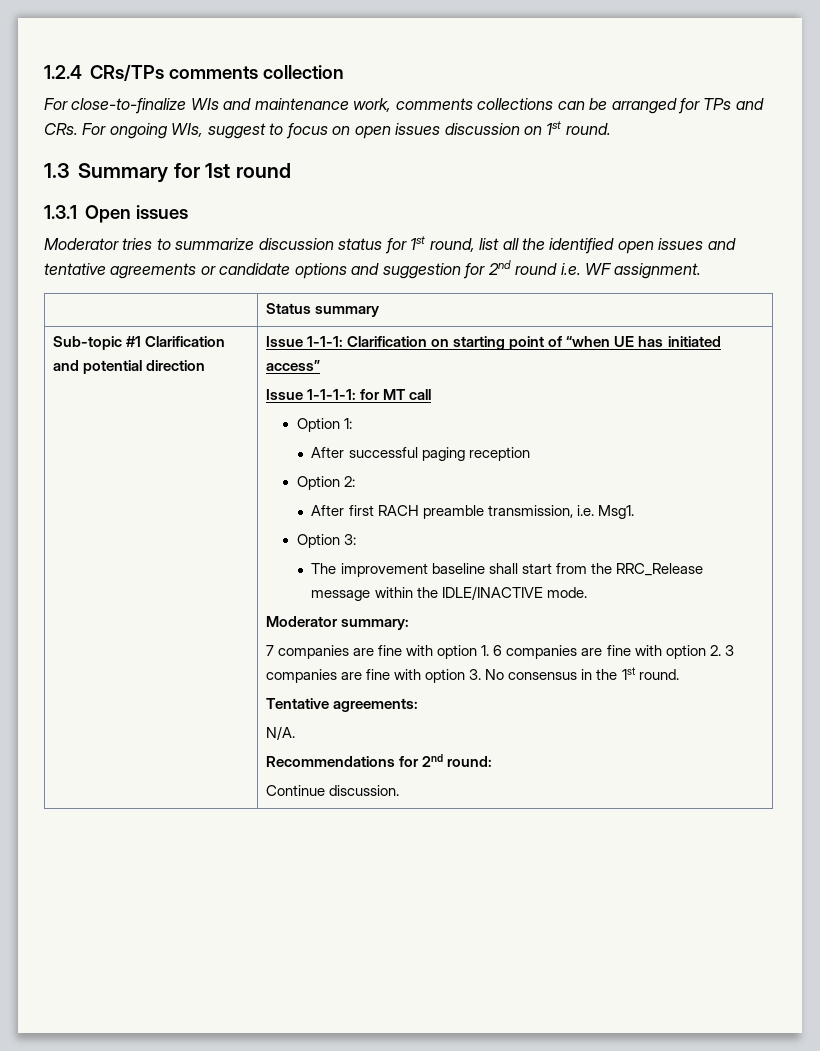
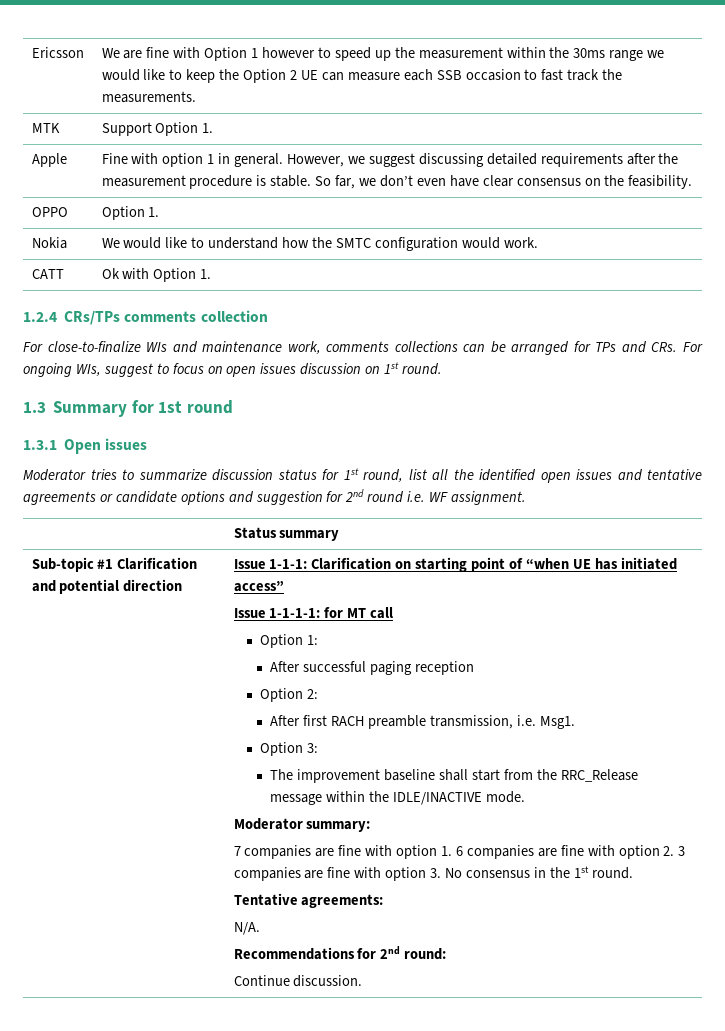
+ Ericsson | We are fine with Option 1 however to speed up the measurement within the 30ms range we would like to keep the Option 2 UE can measure each SSB occasion to fast track the measurements.
+ MTK | Support Option 1.
+ Apple | Fine with option 1 in general. However, we suggest discussing detailed requirements after the measurement procedure is stable. So far, we don’t even have clear consensus on the feasibility.
+ OPPO | Option 1.
+ Nokia | We would like to understand how the SMTC configuration would work.
+ CATT | Ok with Option 1.

